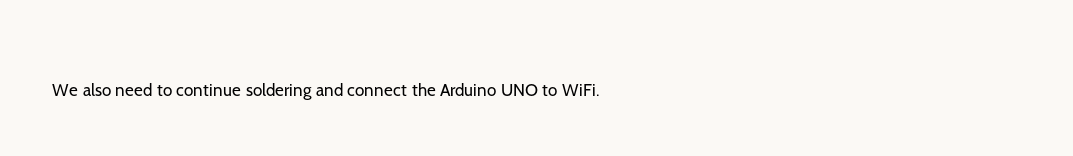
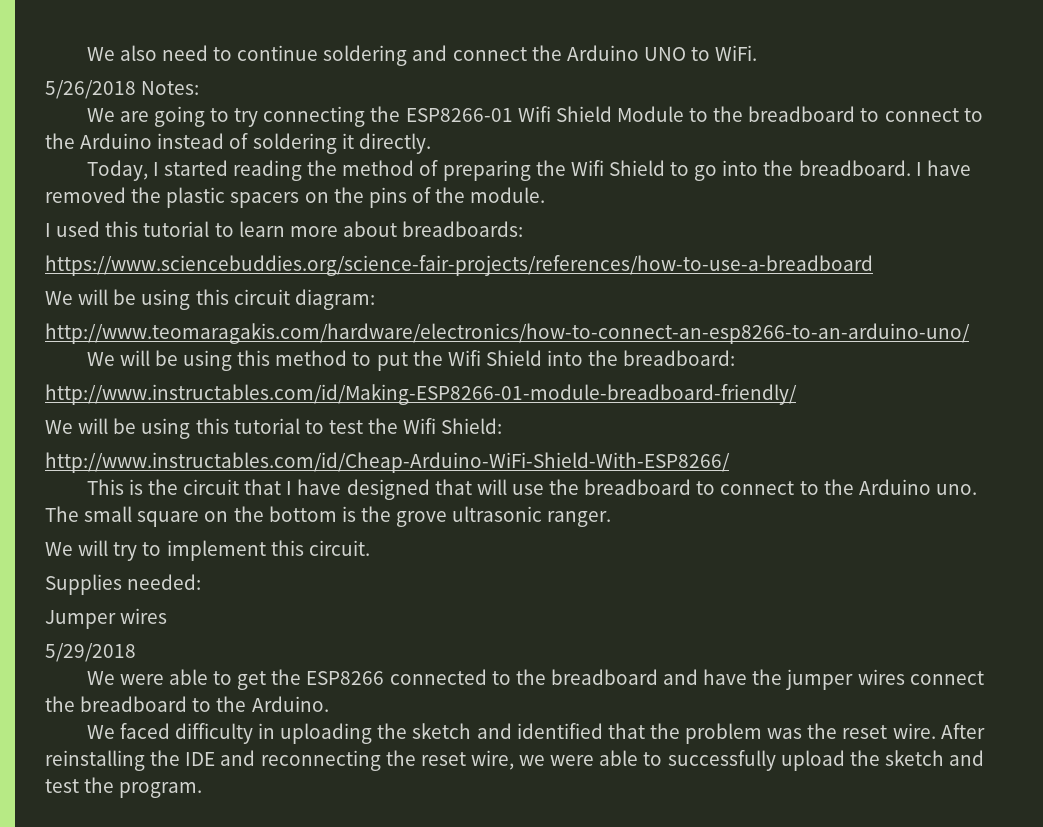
+ 5/26/2018 Notes:
+ We are going to try connecting the ESP8266-01 Wifi Shield Module to the breadboard to connect to the Arduino instead of soldering it directly.
+ Today, I started reading the method of preparing the Wifi Shield to go into the breadboard. I have removed the plastic spacers on the pins of the module.
+ I used this tutorial to learn more about breadboards:
+ https://www.sciencebuddies.org/science-fair-projects/references/how-to-use-a-breadboard
+ We will be using this circuit diagram:
+ http://www.teomaragakis.com/hardware/electronics/how-to-connect-an-esp8266-to-an-arduino-uno/
+ We will be using this method to put the Wifi Shield into the breadboard:
+ http://www.instructables.com/id/Making-ESP8266-01-module-breadboard-friendly/
+ We will be using this tutorial to test the Wifi Shield:
+ http://www.instructables.com/id/Cheap-Arduino-WiFi-Shield-With-ESP8266/
+ This is the circuit that I have designed that will use the breadboard to connect to the Arduino uno. The small square on the bottom is the grove ultrasonic ranger.
+ We will try to implement this circuit.
+ Supplies needed:
+ Jumper wires
+ 5/29/2018
+ We were able to get the ESP8266 connected to the breadboard and have the jumper wires connect the breadboard to the Arduino.
+ We faced difficulty in uploading the sketch and identified that the problem was the reset wire. After reinstalling the IDE and reconnecting the reset wire, we were able to successfully upload the sketch and test the program.

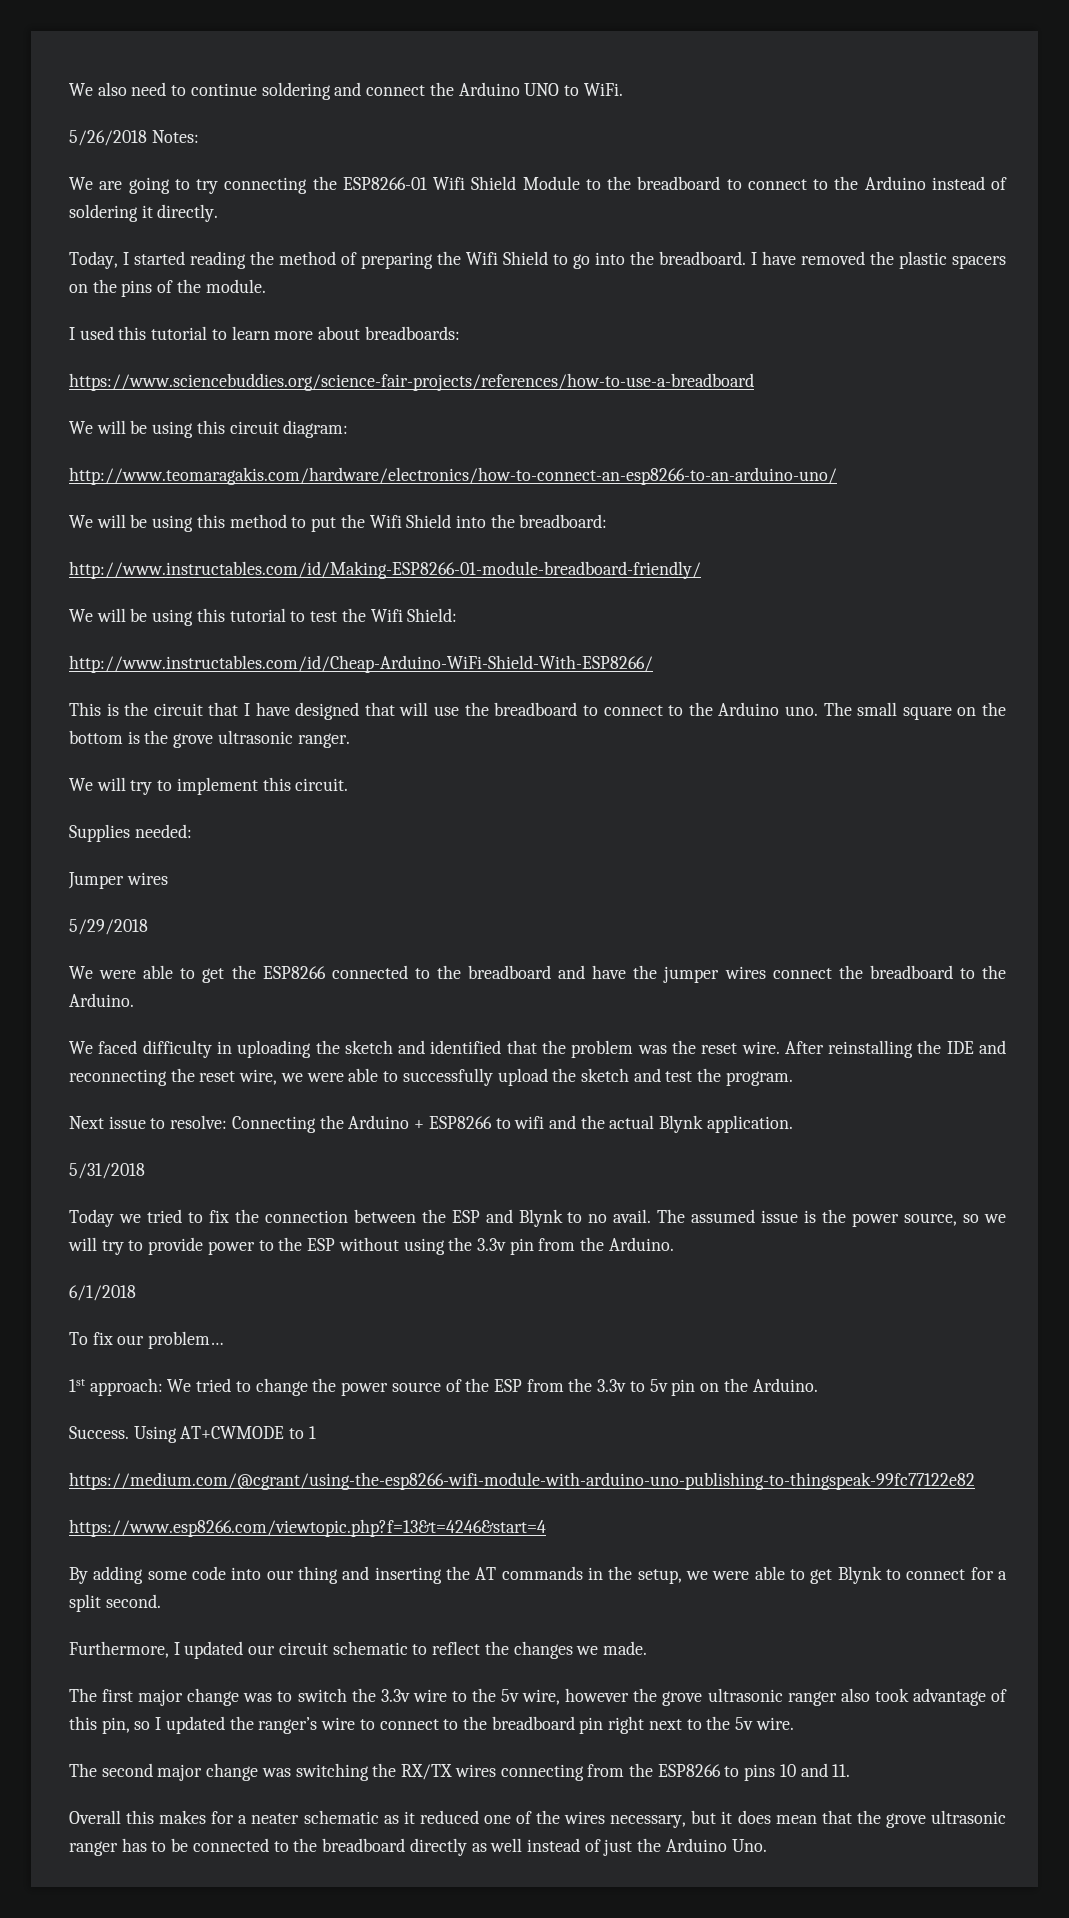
+ Next issue to resolve: Connecting the Arduino + ESP8266 to wifi and the actual Blynk application.
+ 5/31/2018
+ Today we tried to fix the connection between the ESP and Blynk to no avail. The assumed issue is the power source, so we will try to provide power to the ESP without using the 3.3v pin from the Arduino.
+ 6/1/2018
+ To fix our problem…
+ 1st approach: We tried to change the power source of the ESP from the 3.3v to 5v pin on the Arduino.
+ Success. Using AT+CWMODE to 1
+ https://medium.com/@cgrant/using-the-esp8266-wifi-module-with-arduino-uno-publishing-to-thingspeak-99fc77122e82
+ https://www.esp8266.com/viewtopic.php?f=13&t=4246&start=4
+ By adding some code into our thing and inserting the AT commands in the setup, we were able to get Blynk to connect for a split second.
+ Furthermore, I updated our circuit schematic to reflect the changes we made.
+ The first major change was to switch the 3.3v wire to the 5v wire, however the grove ultrasonic ranger also took advantage of this pin, so I updated the ranger’s wire to connect to the breadboard pin right next to the 5v wire.
+ The second major change was switching the RX/TX wires connecting from the ESP8266 to pins 10 and 11.
+ Overall this makes for a neater schematic as it reduced one of the wires necessary, but it does mean that the grove ultrasonic ranger has to be connected to the breadboard directly as well instead of just the Arduino Uno.

